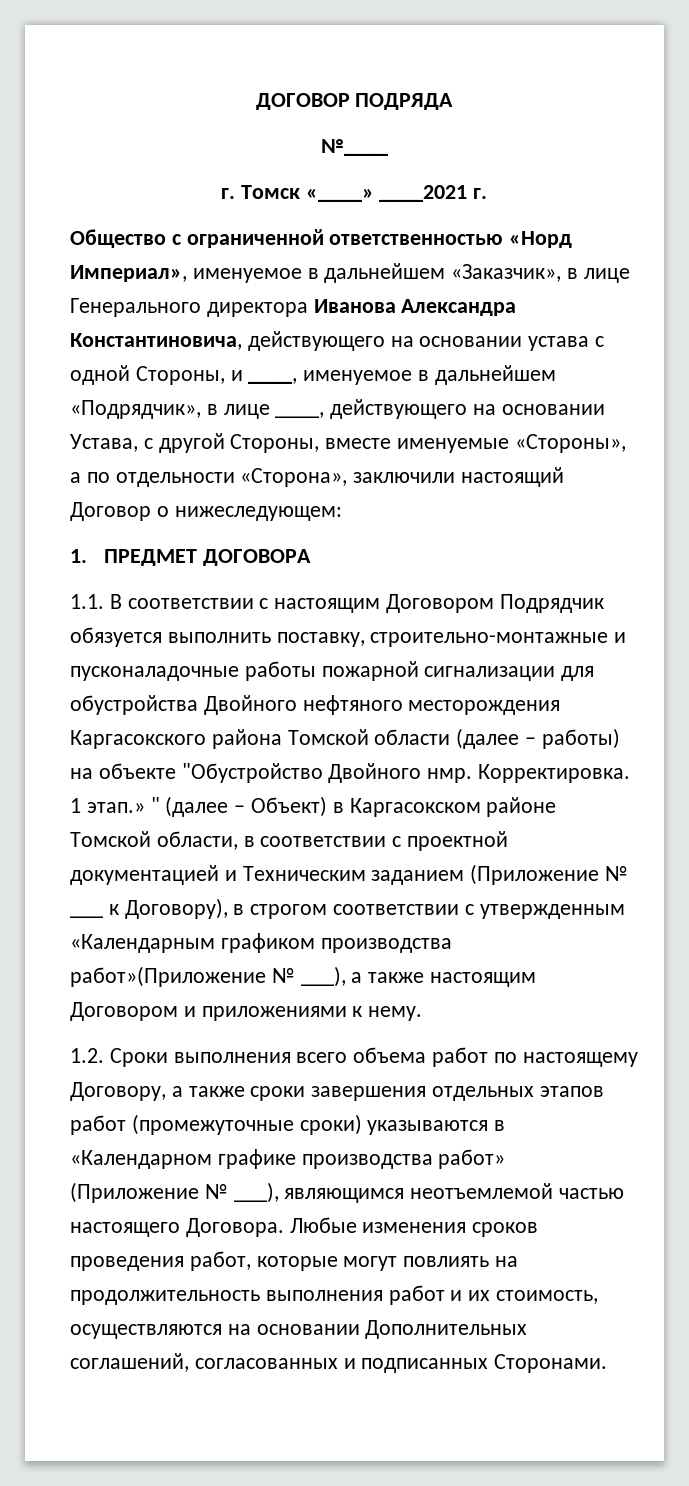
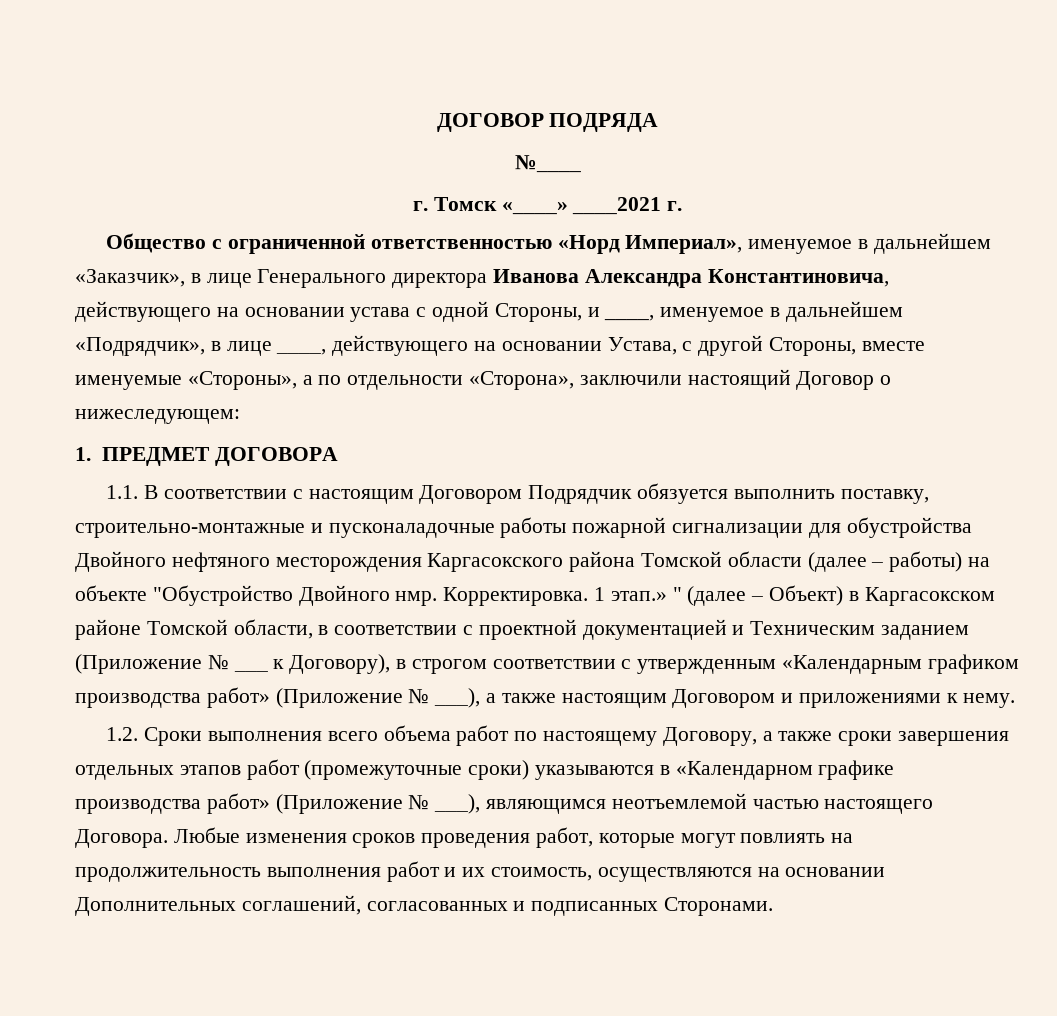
- " (далее – Объект) в Каргасокском районе Томской области, в соответствии с проектной документацией и Техническим заданием (Приложение № ___ к Договору), в строгом соответствии с утвержденным «Календарным графиком производства работ»(Приложение № ___), а также настоящим Договором и приложениями к нему.
+ " (далее – Объект) в Каргасокском районе Томской области, в соответствии с проектной документацией и Техническим заданием (Приложение № ___ к Договору), в строгом соответствии с утвержденным «Календарным графиком производства работ» (Приложение № ___), а также настоящим Договором и приложениями к нему.

